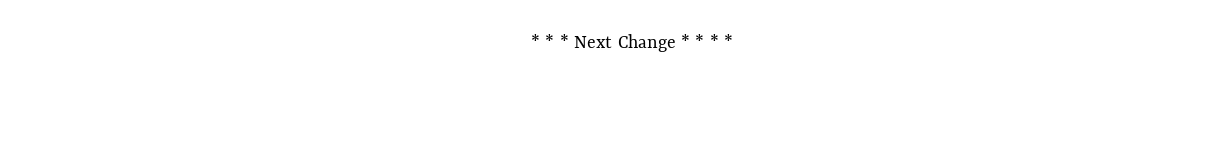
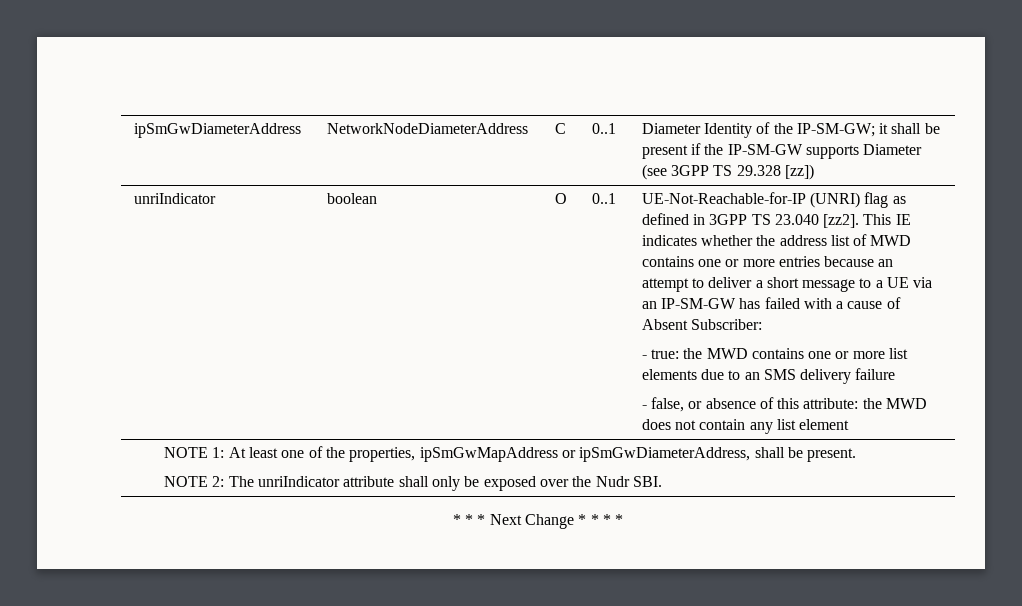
+ ipSmGwDiameterAddress | NetworkNodeDiameterAddress | C | 0..1 | Diameter Identity of the IP-SM-GW; it shall be present if the IP-SM-GW supports Diameter (see 3GPP TS 29.328 [zz])
+ unriIndicator | boolean | O | 0..1 | UE-Not-Reachable-for-IP (UNRI) flag as defined in 3GPP TS 23.040 [zz2]. This IE indicates whether the address list of MWD contains one or more entries because an attempt to deliver a short message to a UE via an IP-SM-GW has failed with a cause of Absent Subscriber:
+ - true: the MWD contains one or more list elements due to an SMS delivery failure
+ - false, or absence of this attribute: the MWD does not contain any list element
+ NOTE 1: At least one of the properties, ipSmGwMapAddress or ipSmGwDiameterAddress, shall be present.
+ NOTE 2: The unriIndicator attribute shall only be exposed over the Nudr SBI.

